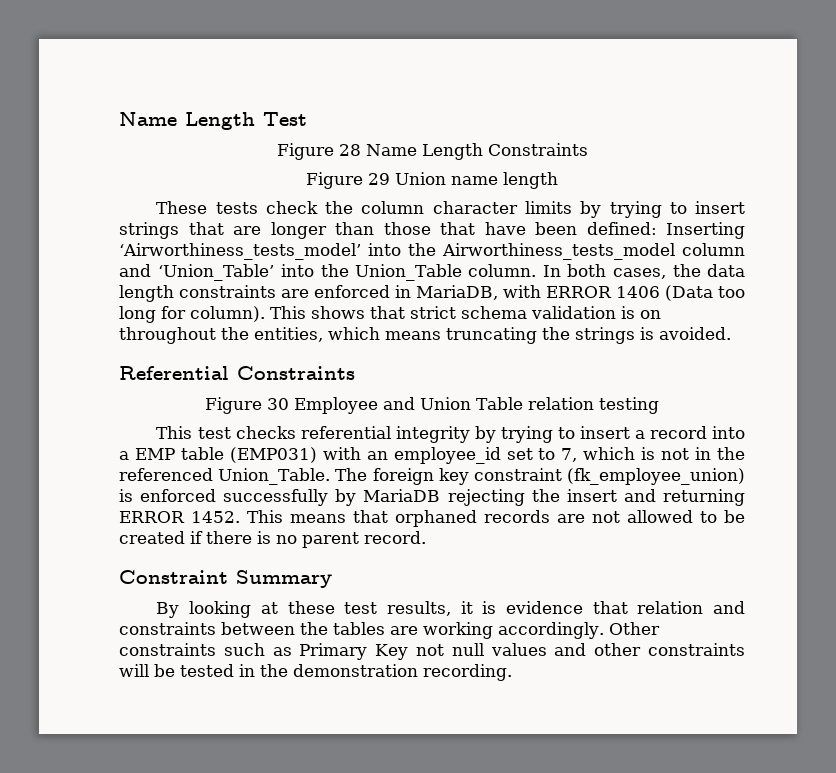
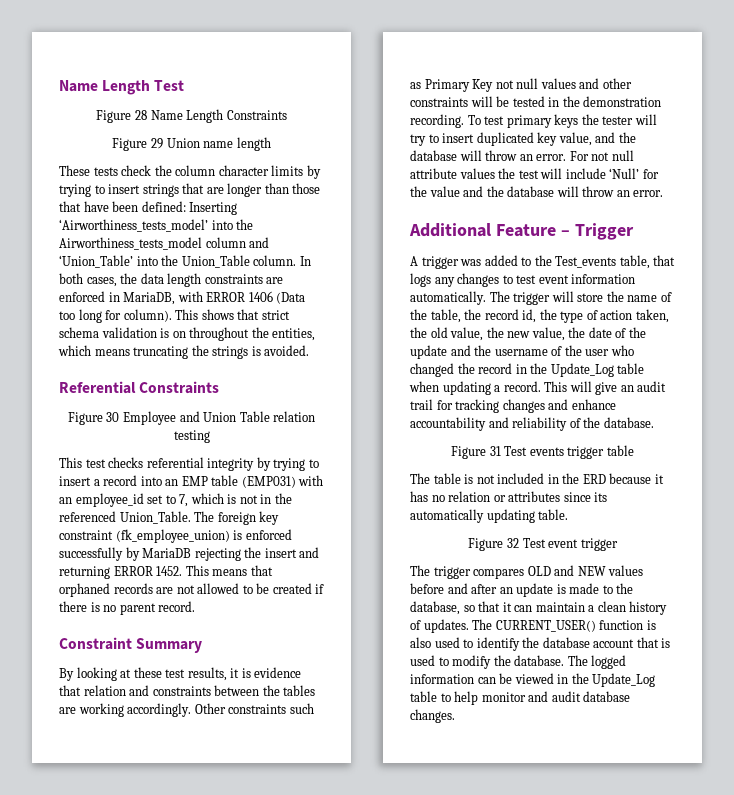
- This test checks referential integrity by trying to insert a record into a EMP table (EMP031) with an employee_id set to 7, which is not in the referenced Union_Table.
+ This test checks referential integrity by trying to insert a record into an EMP table (EMP031) with an employee_id set to 7, which is not in the referenced Union_Table.
+ To test primary keys the tester will try to insert duplicated key value, and the database will throw an error. For not null attribute values the test will include ‘Null’ for the value and the database will throw an error.
+ Additional Feature – Trigger
+ A trigger was added to the Test_events table, that logs any changes to test event information automatically. The trigger will store the name of the table, the record id, the type of action taken, the old value, the new value, the date of the update and the username of the user who changed the record in the Update_Log table when updating a record. This will give an audit trail for tracking changes and enhance accountability and reliability of the database.
+ Figure 31 Test events trigger table
+ The table is not included in the ERD because it has no relation or attributes since its automatically updating table.
+ Figure 32 Test event trigger
+ The trigger compares OLD and NEW values before and after an update is made to the database, so that it can maintain a clean history of updates. The CURRENT_USER() function is also used to identify the database account that is used to modify the database. The logged information can be viewed in the Update_Log table to help monitor and audit database changes.

